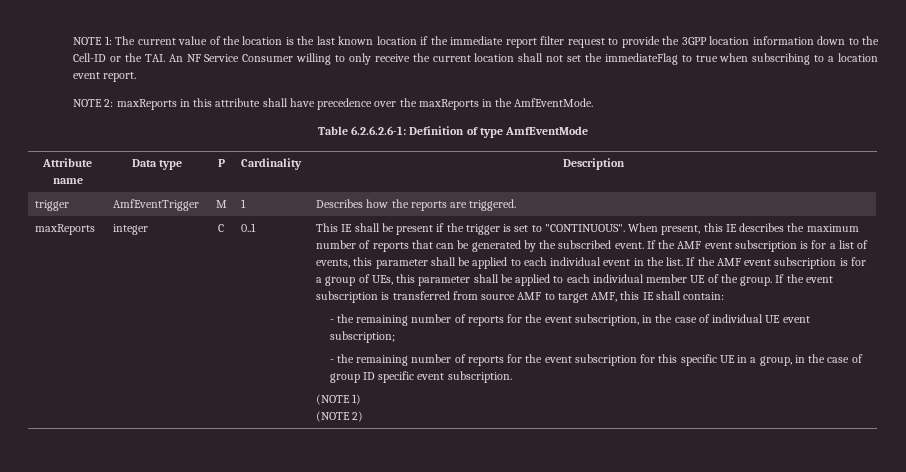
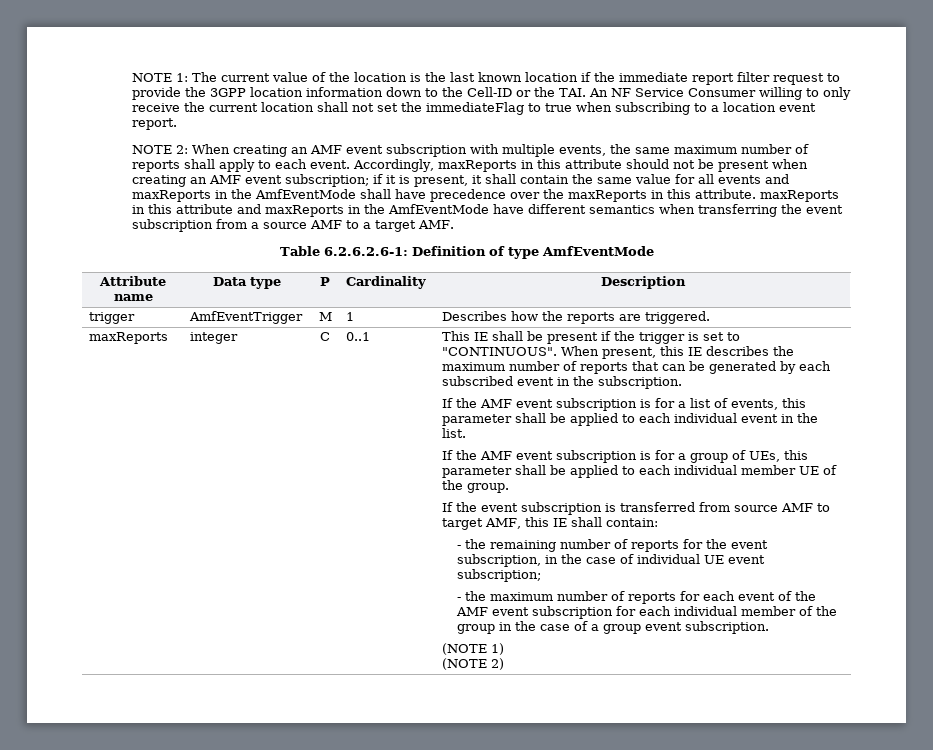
- NOTE 2: maxReports in this attribute shall have precedence over the maxReports in the AmfEventMode.
+ NOTE 2: When creating an AMF event subscription with multiple events, the same maximum number of reports shall apply to each event. Accordingly, maxReports in this attribute should not be present when creating an AMF event subscription; if it is present, it shall contain the same value for all events and maxReports in the AmfEventMode shall have precedence over the maxReports in this attribute. maxReports in this attribute and maxReports in the AmfEventMode have different semantics when transferring the event subscription from a source AMF to a target AMF.
- When present, this IE describes the maximum number of reports that can be generated by the subscribed event. If the AMF event subscription is for a list of events, this parameter shall be applied to each individual event in the list. If the AMF event subscription is for a group of UEs, this parameter shall be applied to each individual member UE of the group. If the event subscription is transferred from source AMF to target AMF, this IE shall contain:
+ When present, this IE describes the maximum number of reports that can be generated by each subscribed event in the subscription.
+ If the AMF event subscription is for a list of events, this parameter shall be applied to each individual event in the list.
+ If the AMF event subscription is for a group of UEs, this parameter shall be applied to each individual member UE of the group.
+ If the event subscription is transferred from source AMF to target AMF, this IE shall contain:
- - the remaining number of reports for the event subscription for this specific UE in a group, in the case of group ID specific event subscription.
+ - the maximum number of reports for each event of the AMF event subscription for each individual member of the group in the case of a group event subscription.

